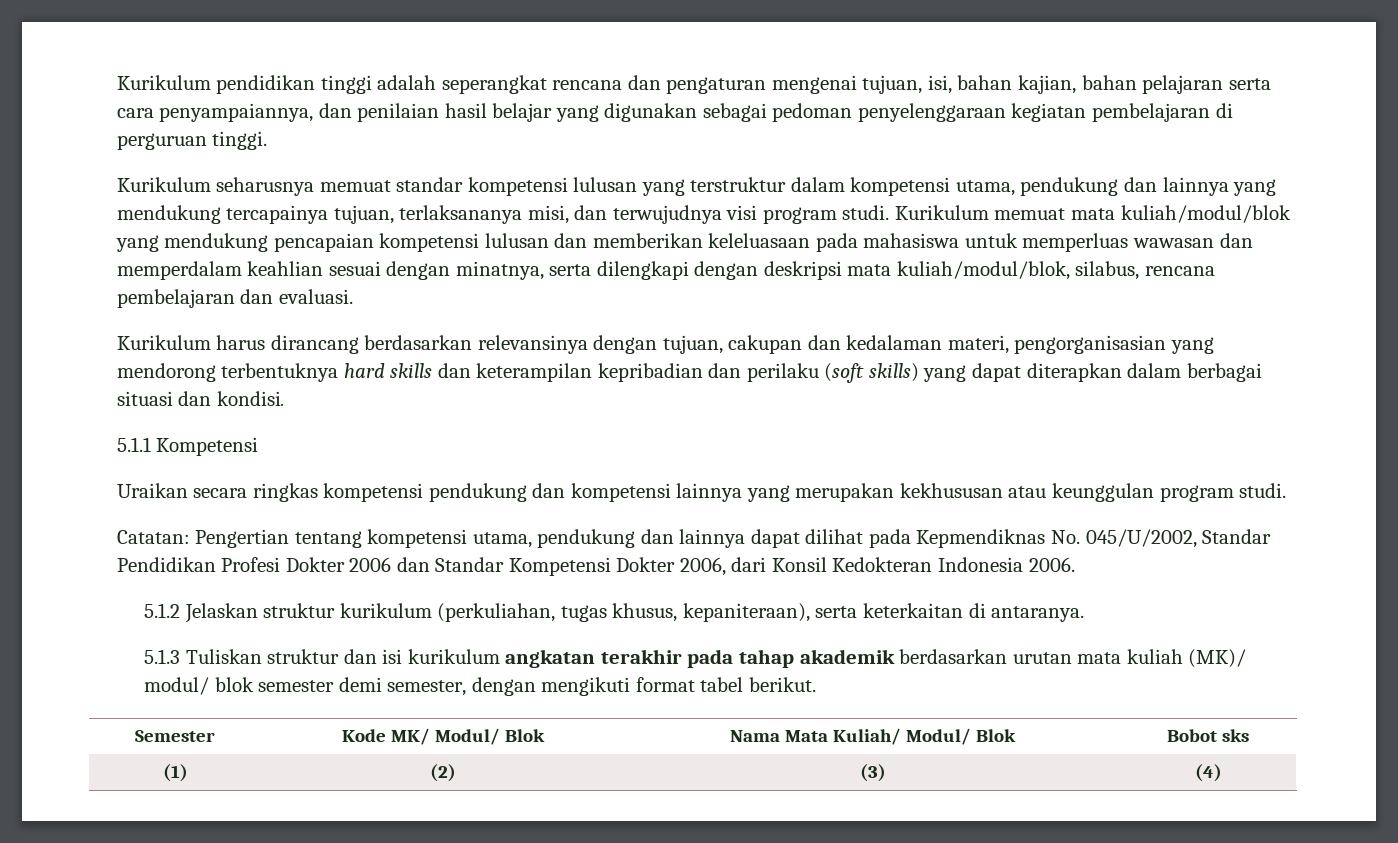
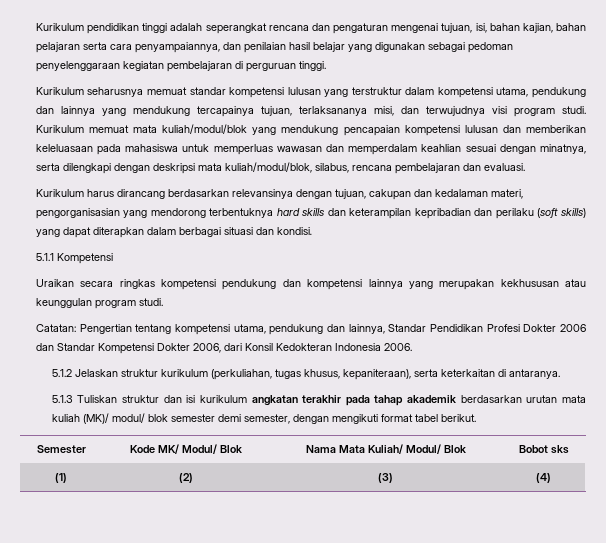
- Catatan: Pengertian tentang kompetensi utama, pendukung dan lainnya dapat dilihat pada Kepmendiknas No. 045/U/2002, Standar Pendidikan Profesi Dokter 2006 dan Standar Kompetensi Dokter 2006, dari Konsil Kedokteran Indonesia 2006.
+ Catatan: Pengertian tentang kompetensi utama, pendukung dan lainnya, Standar Pendidikan Profesi Dokter 2006 dan Standar Kompetensi Dokter 2006, dari Konsil Kedokteran Indonesia 2006.

